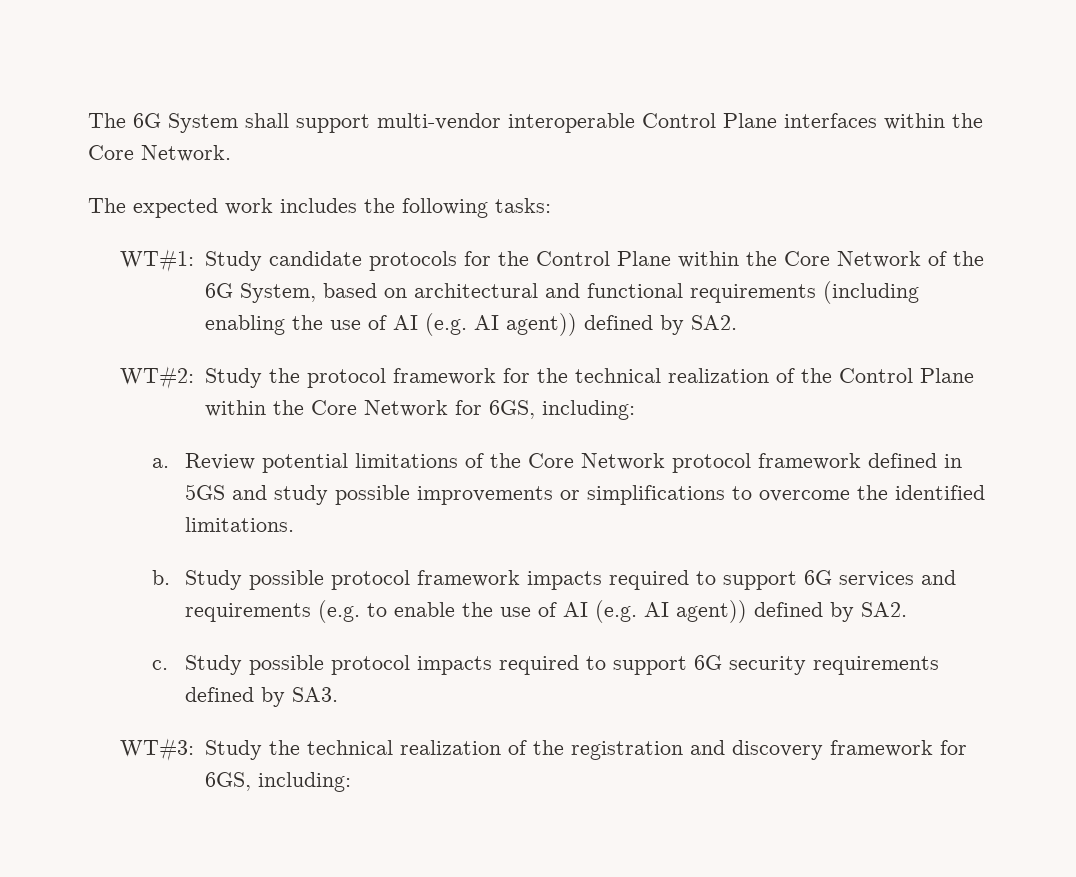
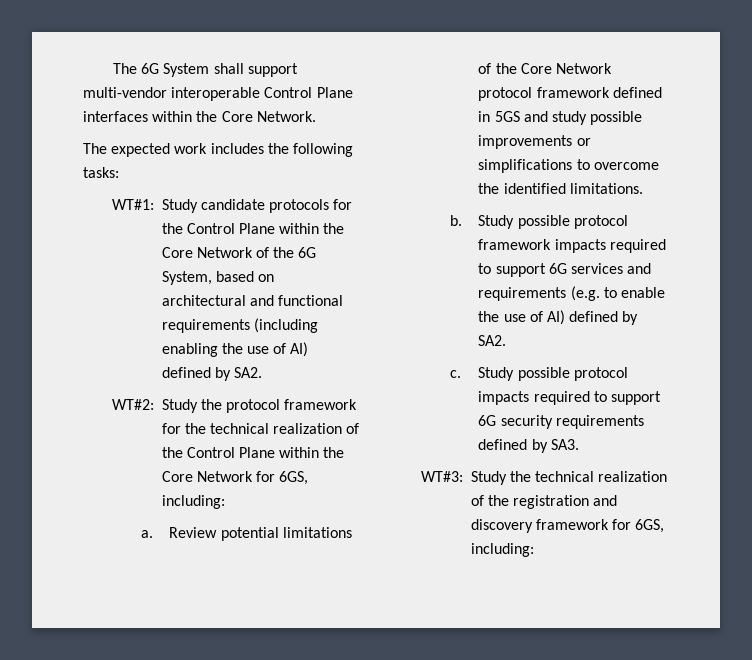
- WT#1: Study candidate protocols for the Control Plane within the Core Network of the 6G System, based on architectural and functional requirements (including enabling the use of AI (e.g. AI agent)) defined by SA2.
+ WT#1: Study candidate protocols for the Control Plane within the Core Network of the 6G System, based on architectural and functional requirements (including enabling the use of AI) defined by SA2.
- Study possible protocol framework impacts required to support 6G services and requirements (e.g. to enable the use of AI (e.g. AI agent)) defined by SA2.
+ Study possible protocol framework impacts required to support 6G services and requirements (e.g. to enable the use of AI) defined by SA2.

